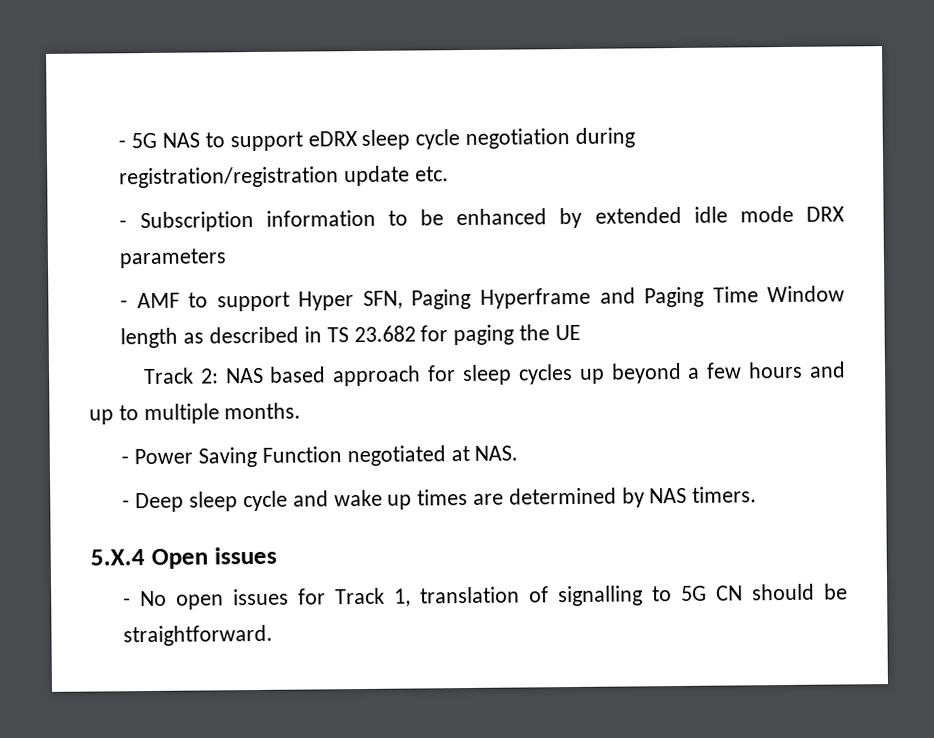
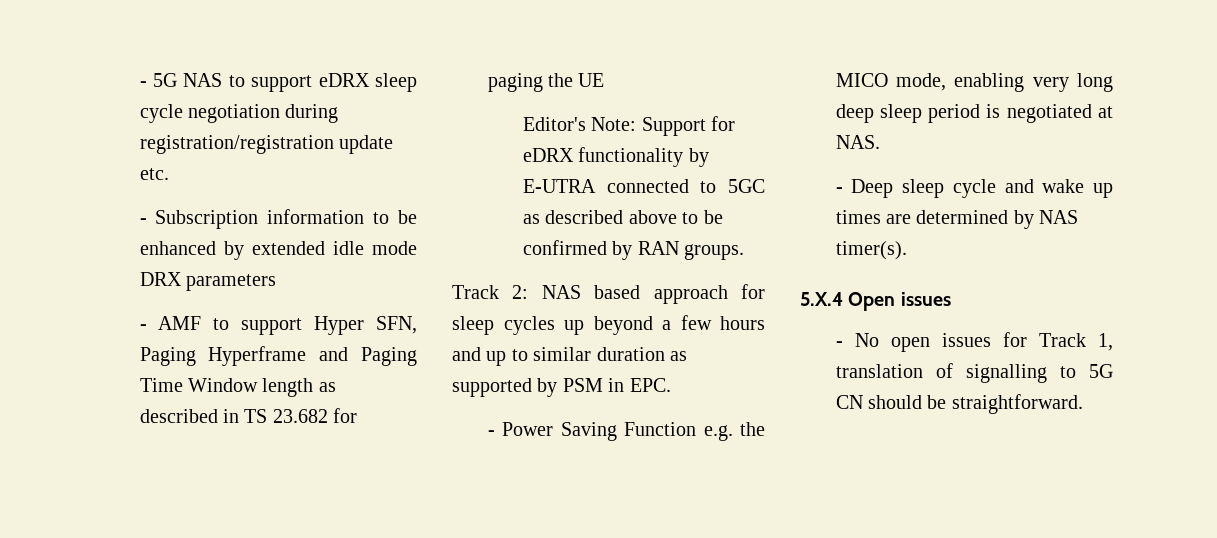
+ Editor's Note: Support for eDRX functionality by E-UTRA connected to 5GC as described above to be confirmed by RAN groups.
- Track 2: NAS based approach for sleep cycles up beyond a few hours and up to multiple months.
- - Power Saving Function negotiated at NAS.
+ Track 2: NAS based approach for sleep cycles up beyond a few hours and up to similar duration as supported by PSM in EPC.
+ - Power Saving Function e.g. the MICO mode, enabling very long deep sleep period is negotiated at NAS.
- - Deep sleep cycle and wake up times are determined by NAS timers.
+ - Deep sleep cycle and wake up times are determined by NAS timer(s).

